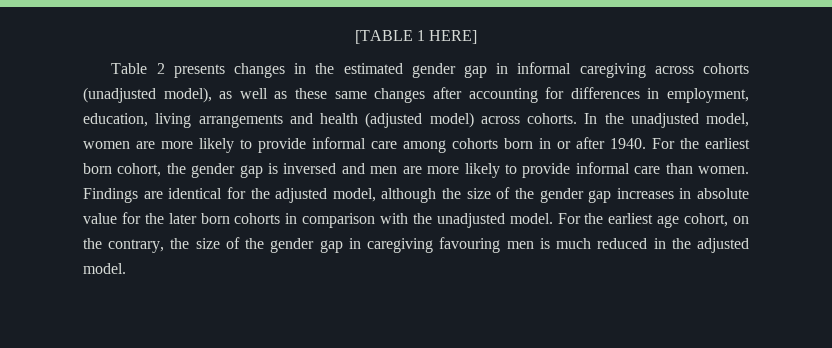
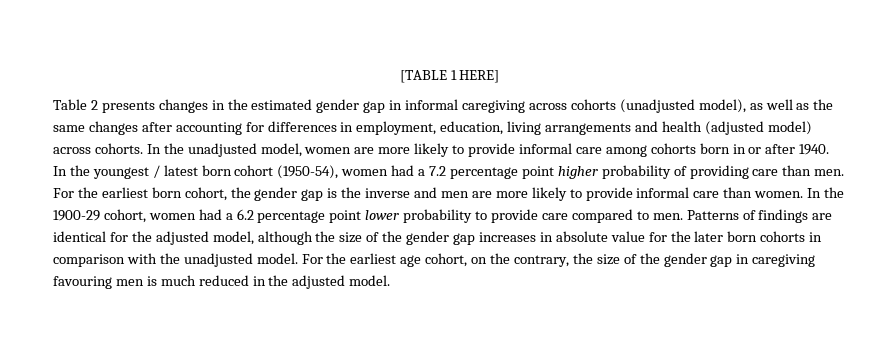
- Table 2 presents changes in the estimated gender gap in informal caregiving across cohorts (unadjusted model), as well as these same changes after accounting for differences in employment, education, living arrangements and health (adjusted model) across cohorts.
+ Table 2 presents changes in the estimated gender gap in informal caregiving across cohorts (unadjusted model), as well as the same changes after accounting for differences in employment, education, living arrangements and health (adjusted model) across cohorts.
+ In the youngest / latest born cohort (1950-54), women had a 7.2 percentage point higher probability of providing care than men.
- For the earliest born cohort, the gender gap is inversed and men are more likely to provide informal care than women.
+ For the earliest born cohort, the gender gap is the inverse and men are more likely to provide informal care than women.
- Findings are identical for the adjusted model, although the size of the gender gap increases in absolute value for the later born cohorts in comparison with the unadjusted model.
+ In the 1900-29 cohort, women had a 6.2 percentage point lower probability to provide care compared to men. Patterns of findings are identical for the adjusted model, although the size of the gender gap increases in absolute value for the later born cohorts in comparison with the unadjusted model.

